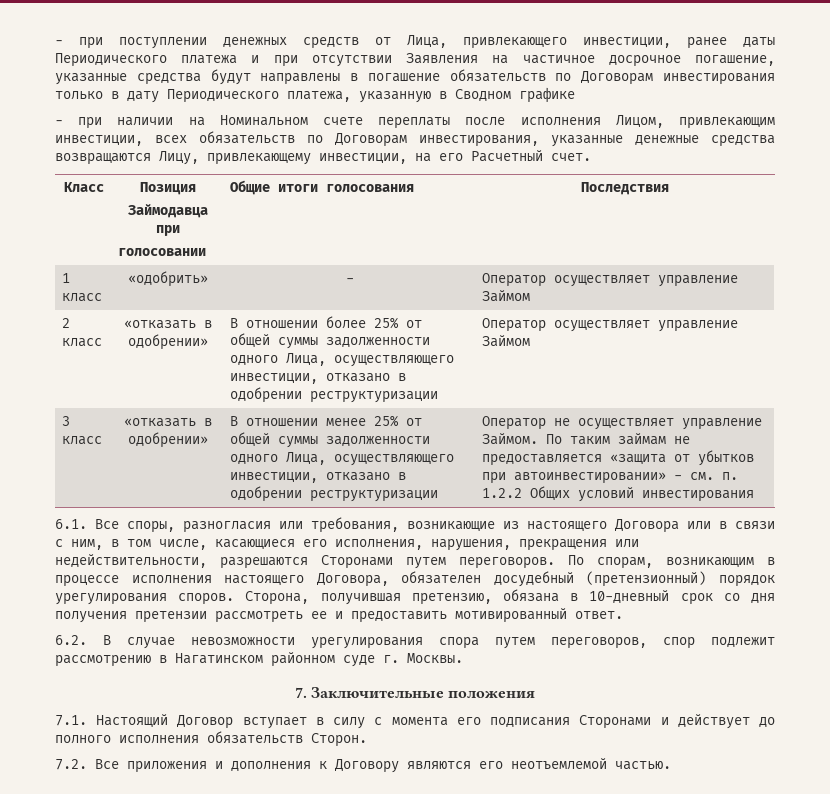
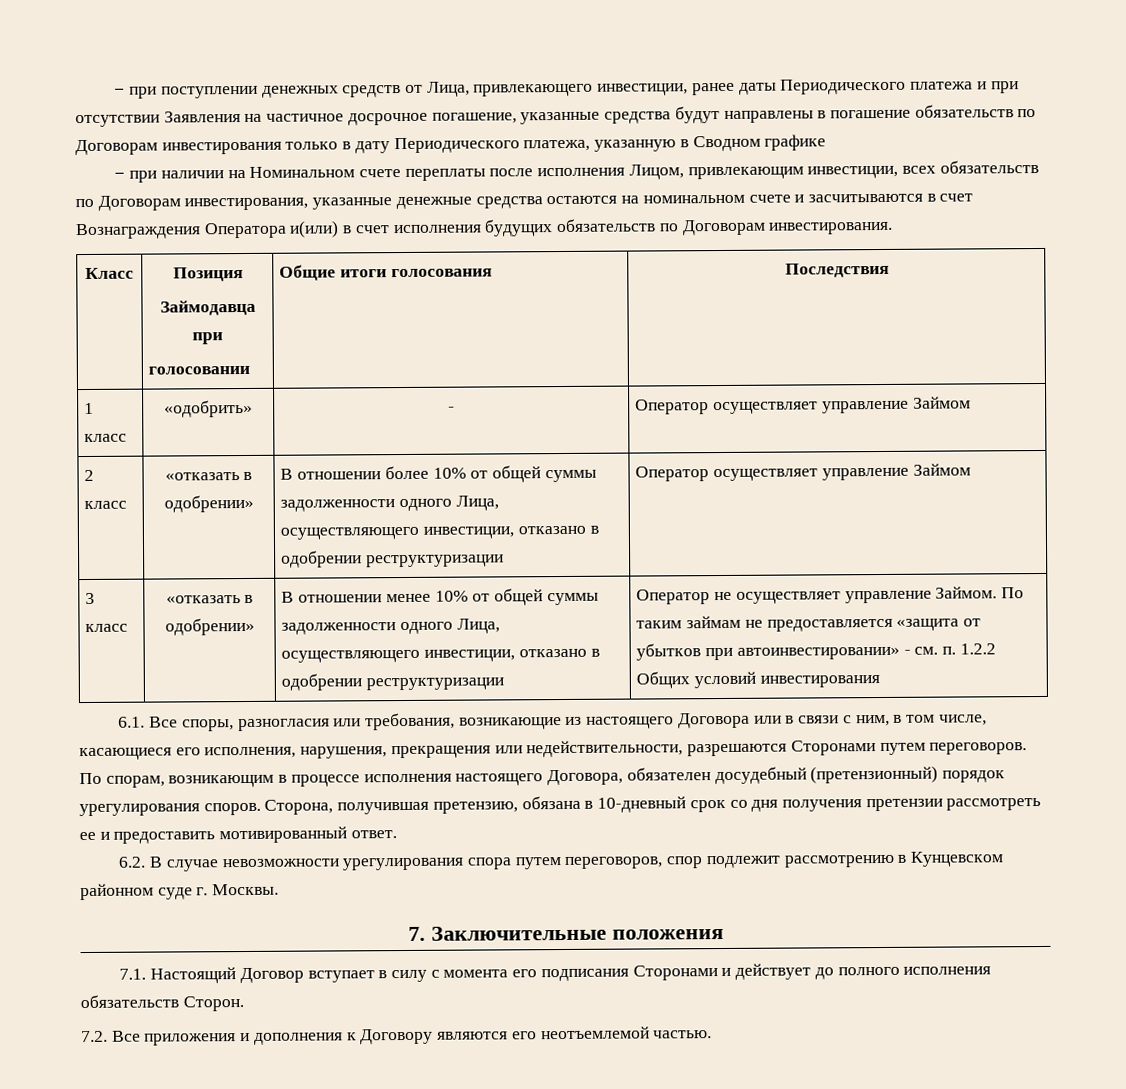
- − при наличии на Номинальном счете переплаты после исполнения Лицом, привлекающим инвестиции, всех обязательств по Договорам инвестирования, указанные денежные средства возвращаются Лицу, привлекающему инвестиции, на его Расчетный счет.
+ − при наличии на Номинальном счете переплаты после исполнения Лицом, привлекающим инвестиции, всех обязательств по Договорам инвестирования, указанные денежные средства остаются на номинальном счете и засчитываются в счет Вознаграждения Оператора и(или) в счет исполнения будущих обязательств по Договорам инвестирования.
- 2 класс | «отказать в одобрении» | В отношении более 25% от общей суммы задолженности одного Лица, осуществляющего инвестиции, отказано в одобрении реструктуризации | Оператор осуществляет управление Займом
+ 2 класс | «отказать в одобрении» | В отношении более 10% от общей суммы задолженности одного Лица, осуществляющего инвестиции, отказано в одобрении реструктуризации | Оператор осуществляет управление Займом
- В отношении менее 25% от общей суммы задолженности одного Лица, осуществляющего инвестиции, отказано в одобрении реструктуризации
+ В отношении менее 10% от общей суммы задолженности одного Лица, осуществляющего инвестиции, отказано в одобрении реструктуризации
- 6.2. В случае невозможности урегулирования спора путем переговоров, спор подлежит рассмотрению в Нагатинском районном суде г. Москвы.
+ 6.2. В случае невозможности урегулирования спора путем переговоров, спор подлежит рассмотрению в Кунцевском районном суде г. Москвы.

